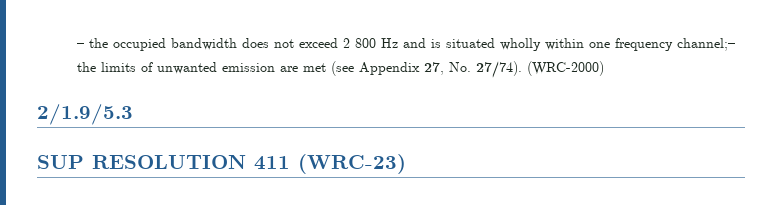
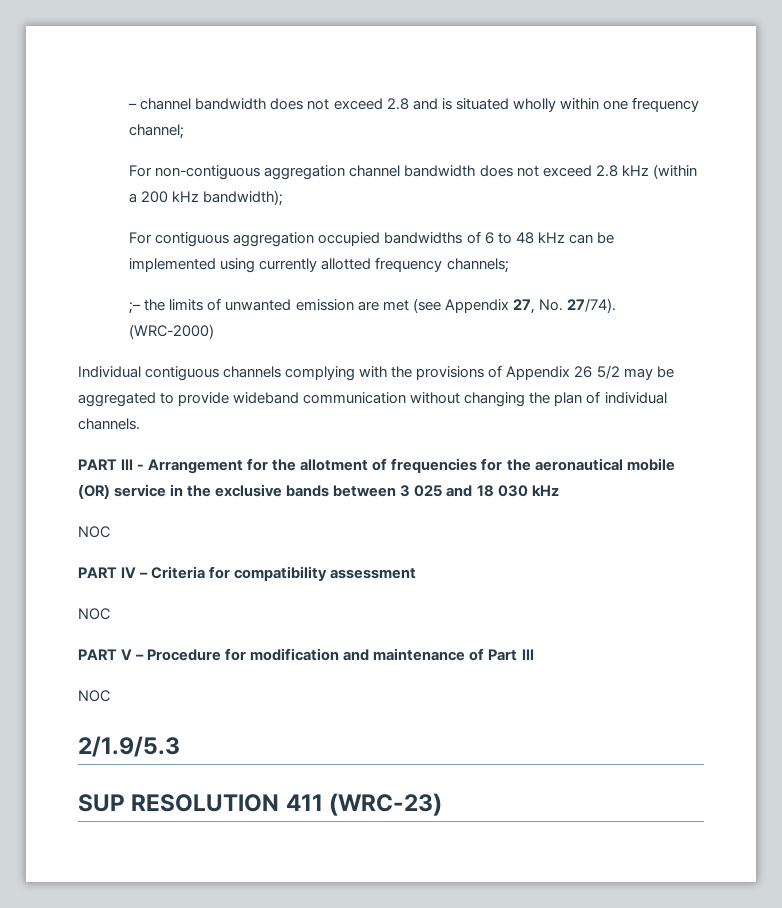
- – the occupied bandwidth does not exceed 2 800 Hz and is situated wholly within one frequency channel;– the limits of unwanted emission are met (see Appendix 27, No. 27/74).
+ – channel bandwidth does not exceed 2.8 and is situated wholly within one frequency channel;
+ For non-contiguous aggregation channel bandwidth does not exceed 2.8 kHz (within a 200 kHz bandwidth);
+ For contiguous aggregation occupied bandwidths of 6 to 48 kHz can be implemented using currently allotted frequency channels;
+ ;– the limits of unwanted emission are met (see Appendix 27, No. 27/74).
+ Individual contiguous channels complying with the provisions of Appendix 26 5/2 may be aggregated to provide wideband communication without changing the plan of individual channels.
+ PART III - Arrangement for the allotment of frequencies for the aeronautical mobile (OR) service in the exclusive bands between 3 025 and 18 030 kHz
+ NOC
+ PART IV – Criteria for compatibility assessment
+ NOC
+ PART V – Procedure for modification and maintenance of Part III
+ NOC

